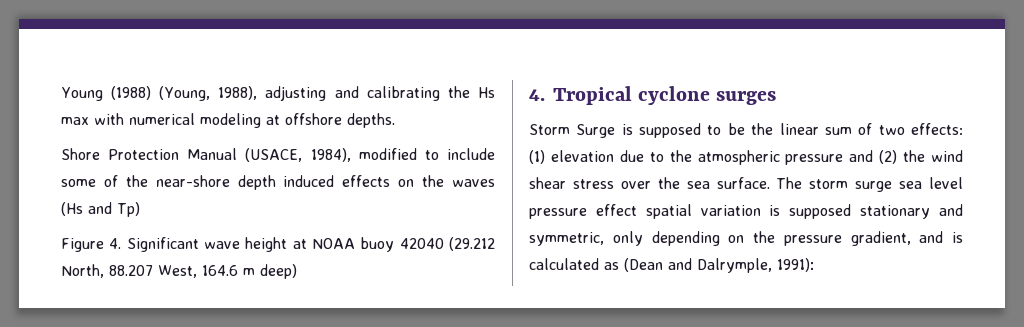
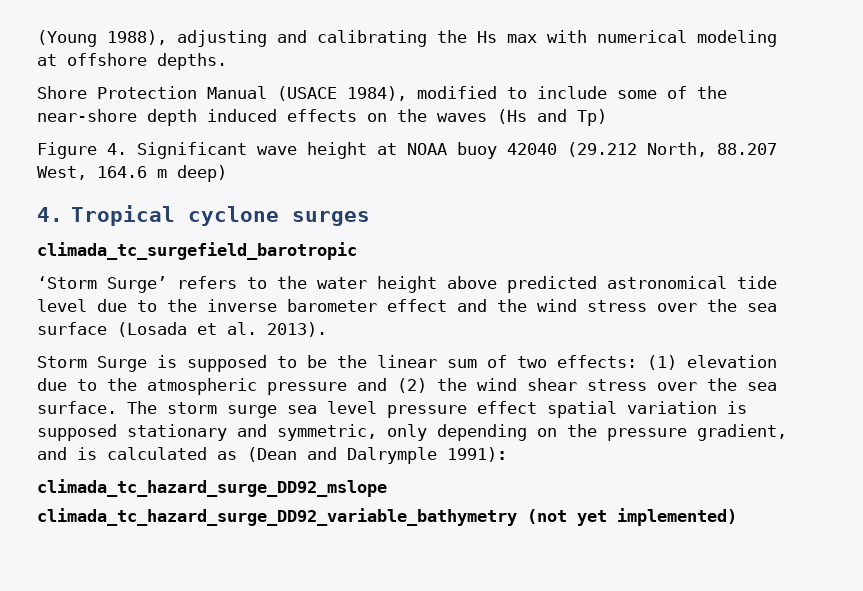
- Young (1988) (Young, 1988), adjusting and calibrating the Hs max with numerical modeling at offshore depths.
+ (Young 1988), adjusting and calibrating the Hs max with numerical modeling at offshore depths.
- Shore Protection Manual (USACE, 1984), modified to include some of the near-shore depth induced effects on the waves (Hs and Tp)
+ Shore Protection Manual (USACE 1984), modified to include some of the near-shore depth induced effects on the waves (Hs and Tp)
+ climada_tc_surgefield_barotropic
+ ‘Storm Surge’ refers to the water height above predicted astronomical tide level due to the inverse barometer effect and the wind stress over the sea surface (Losada et al. 2013).
- The storm surge sea level pressure effect spatial variation is supposed stationary and symmetric, only depending on the pressure gradient, and is calculated as (Dean and Dalrymple, 1991):
+ The storm surge sea level pressure effect spatial variation is supposed stationary and symmetric, only depending on the pressure gradient, and is calculated as (Dean and Dalrymple 1991):
+ climada_tc_hazard_surge_DD92_mslope
+ climada_tc_hazard_surge_DD92_variable_bathymetry (not yet implemented)

